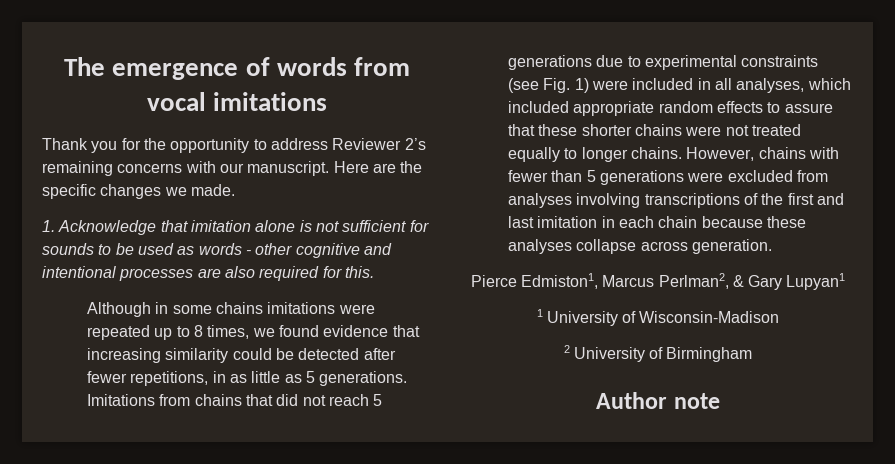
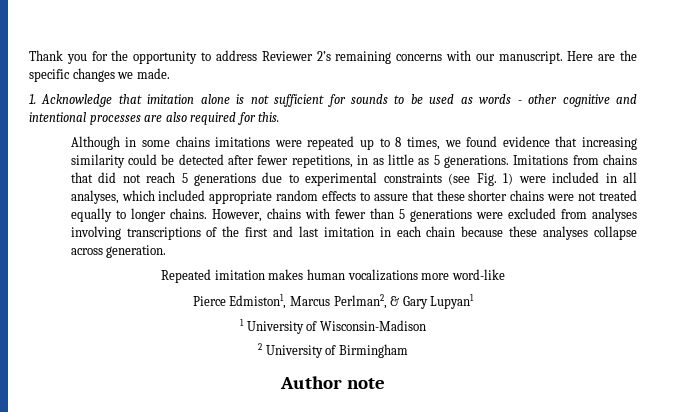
- The emergence of words from vocal imitations
+ Repeated imitation makes human vocalizations more word-like

